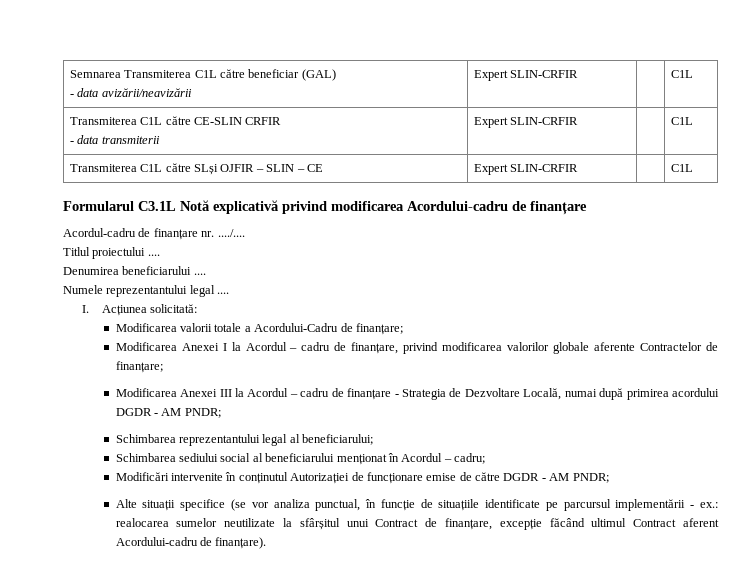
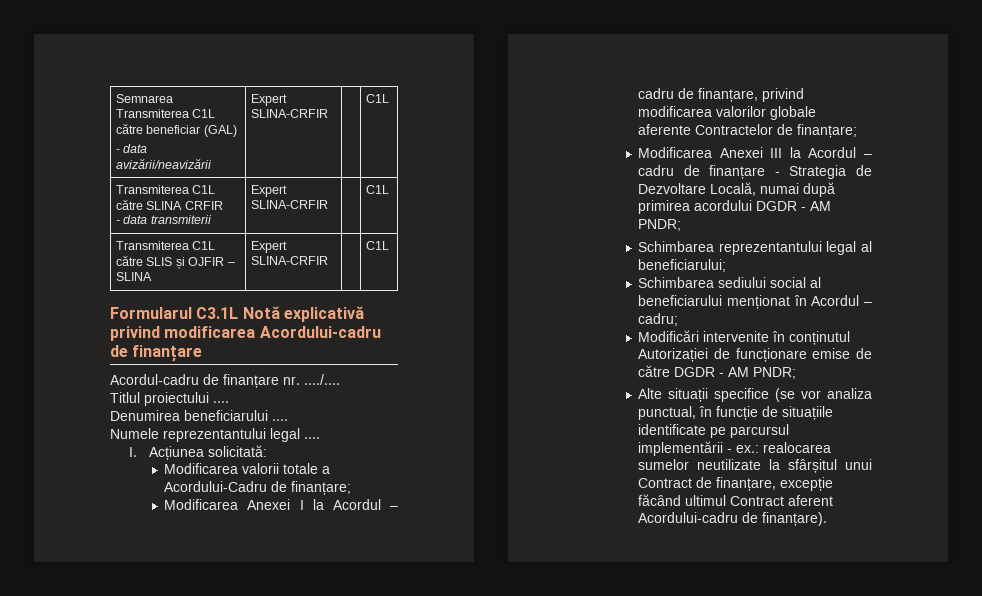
  Semnarea Transmiterea C1L către beneficiar (GAL)
- - data avizării/neavizării | Expert SLIN-CRFIR | | C1L
- Transmiterea C1L către CE-SLIN CRFIR
- - data transmiterii | Expert SLIN-CRFIR | | C1L
- Transmiterea C1L către SLși OJFIR – SLIN – CE | Expert SLIN-CRFIR | | C1L
+ - data avizării/neavizării | Expert SLINA-CRFIR | | C1L
+ Transmiterea C1L către SLINA CRFIR
+ - data transmiterii | Expert SLINA-CRFIR | | C1L
+ Transmiterea C1L către SLIS și OJFIR – SLINA | Expert SLINA-CRFIR | | C1L

